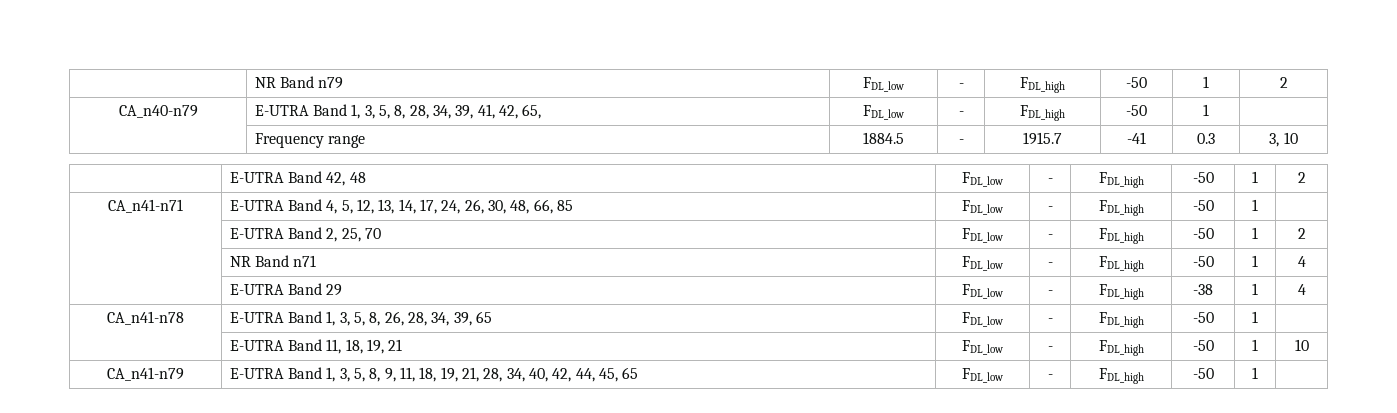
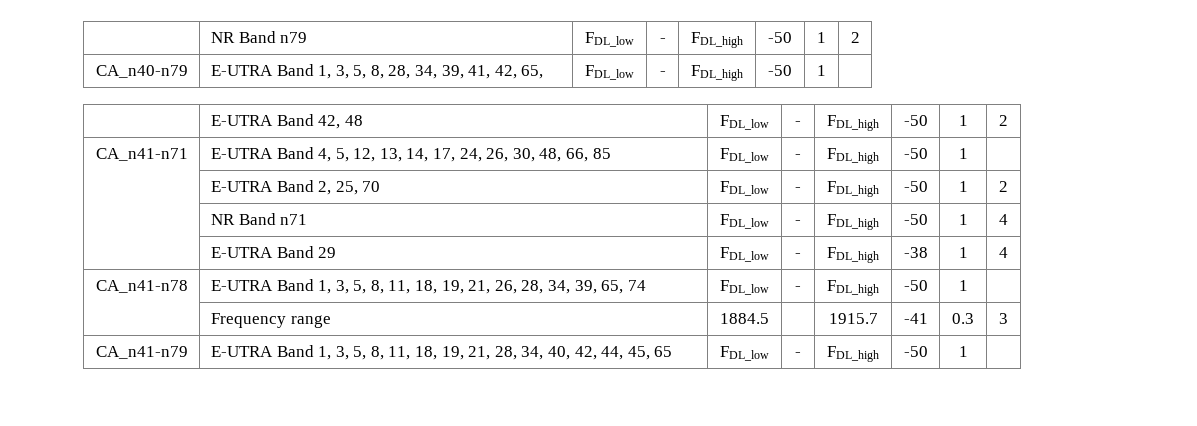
- | Frequency range | 1884.5 | - | 1915.7 | -41 | 0.3 | 3, 10
- CA_n41-n78 | E-UTRA Band 1, 3, 5, 8, 26, 28, 34, 39, 65 | FDL_low | - | FDL_high | -50 | 1 |
- | E-UTRA Band 11, 18, 19, 21 | FDL_low | - | FDL_high | -50 | 1 | 10
+ CA_n41-n78 | E-UTRA Band 1, 3, 5, 8, 11, 18, 19, 21, 26, 28, 34, 39, 65, 74 | FDL_low | - | FDL_high | -50 | 1 |
+ | Frequency range | 1884.5 | | 1915.7 | -41 | 0.3 | 3
- CA_n41-n79 | E-UTRA Band 1, 3, 5, 8, 9, 11, 18, 19, 21, 28, 34, 40, 42, 44, 45, 65 | FDL_low | - | FDL_high | -50 | 1 |
+ CA_n41-n79 | E-UTRA Band 1, 3, 5, 8, 11, 18, 19, 21, 28, 34, 40, 42, 44, 45, 65 | FDL_low | - | FDL_high | -50 | 1 |

